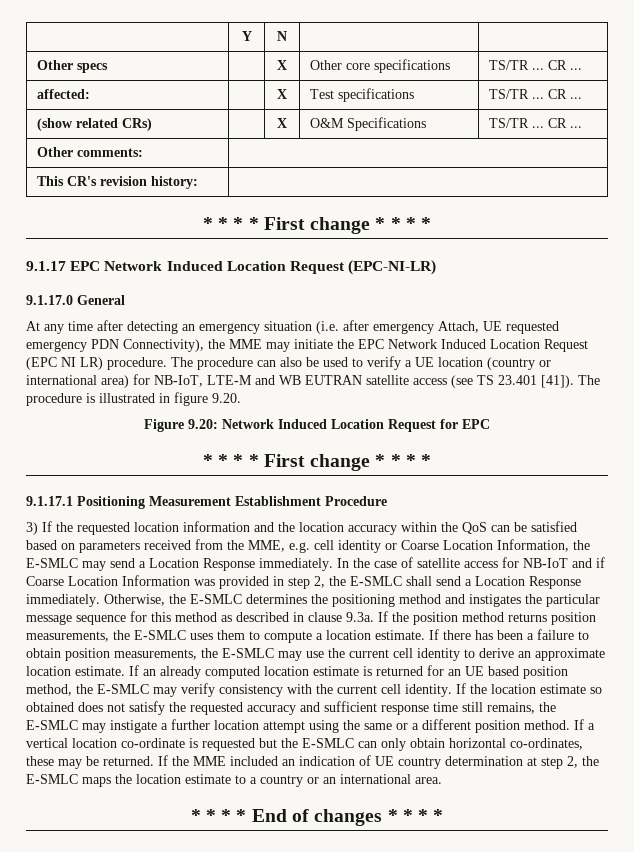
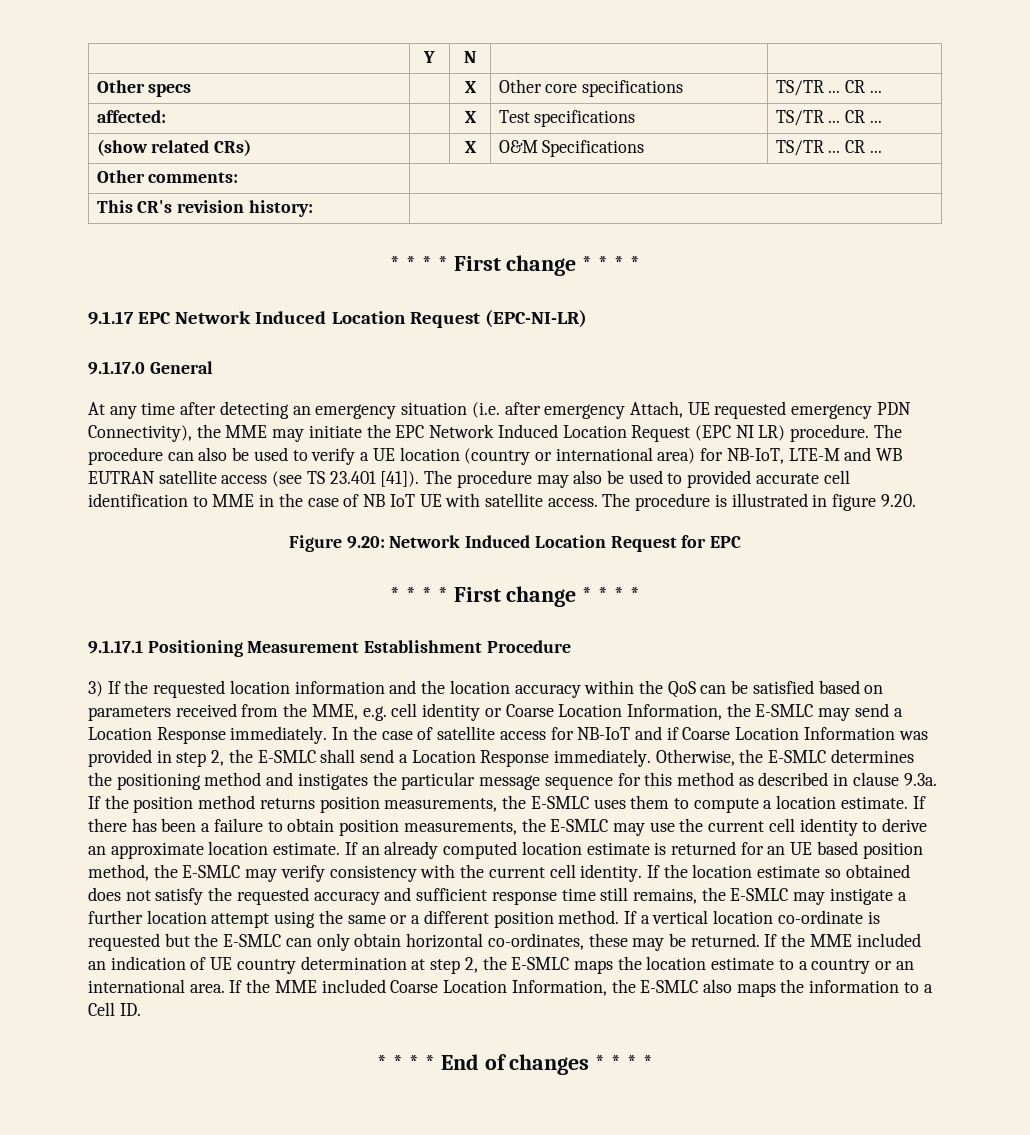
- The procedure is illustrated in figure 9.20.
+ The procedure may also be used to provided accurate cell identification to MME in the case of NB IoT UE with satellite access. The procedure is illustrated in figure 9.20.
+ If the MME included Coarse Location Information, the E-SMLC also maps the information to a Cell ID.

